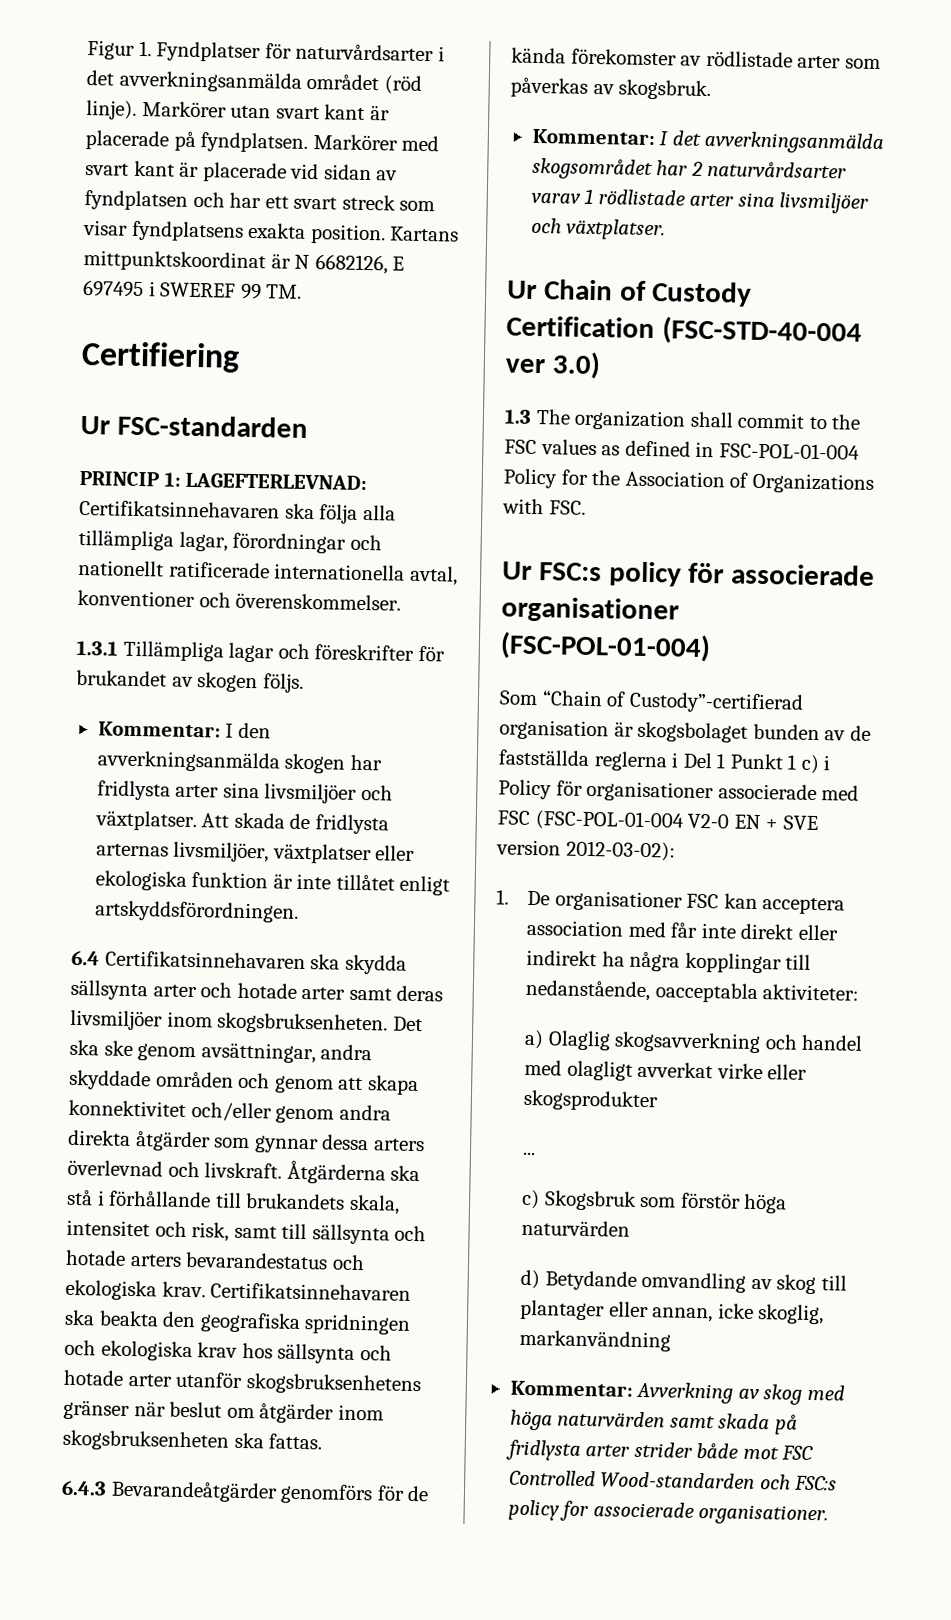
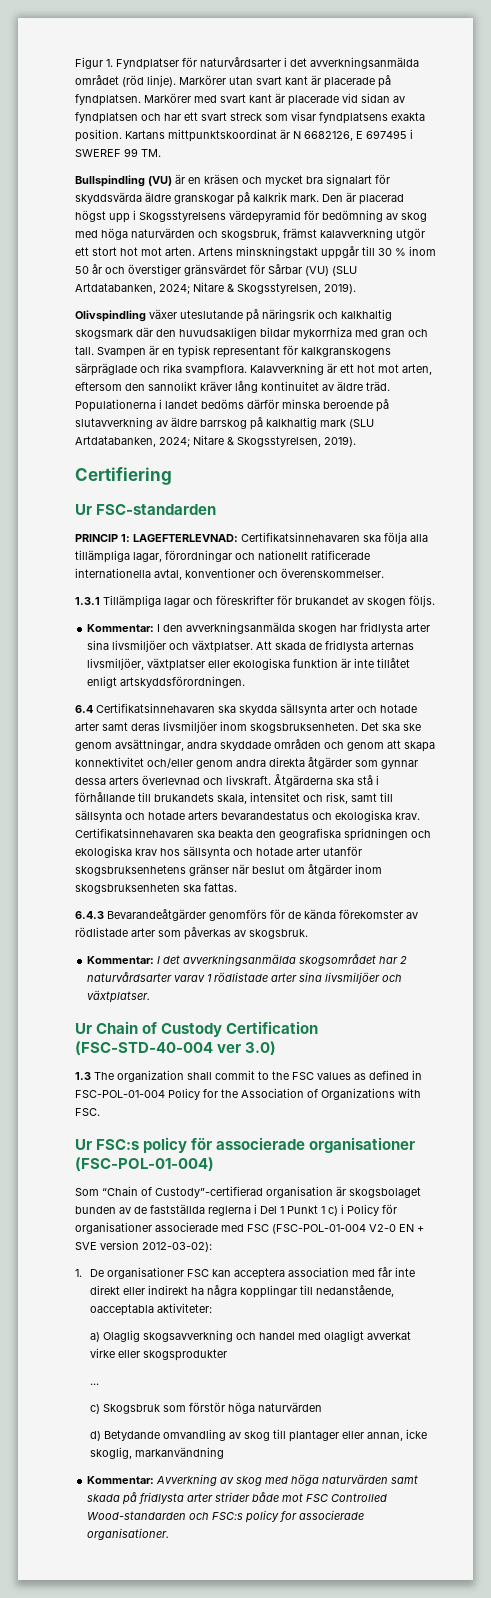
+ Bullspindling (VU) är en kräsen och mycket bra signalart för skyddsvärda äldre granskogar på kalkrik mark. Den är placerad högst upp i Skogsstyrelsens värdepyramid för bedömning av skog med höga naturvärden och skogsbruk, främst kalavverkning utgör ett stort hot mot arten. Artens minskningstakt uppgår till 30 % inom 50 år och överstiger gränsvärdet för Sårbar (VU) (SLU Artdatabanken, 2024; Nitare & Skogsstyrelsen, 2019).
+ Olivspindling växer uteslutande på näringsrik och kalkhaltig skogsmark där den huvudsakligen bildar mykorrhiza med gran och tall. Svampen är en typisk representant för kalkgranskogens särpräglade och rika svampflora. Kalavverkning är ett hot mot arten, eftersom den sannolikt kräver lång kontinuitet av äldre träd. Populationerna i landet bedöms därför minska beroende på slutavverkning av äldre barrskog på kalkhaltig mark (SLU Artdatabanken, 2024; Nitare & Skogsstyrelsen, 2019).

